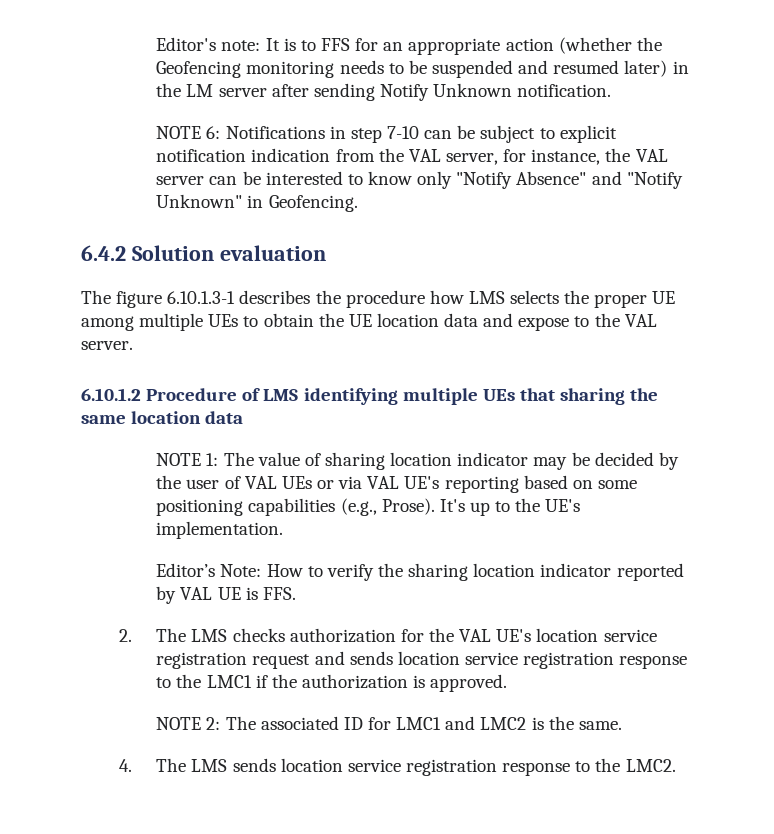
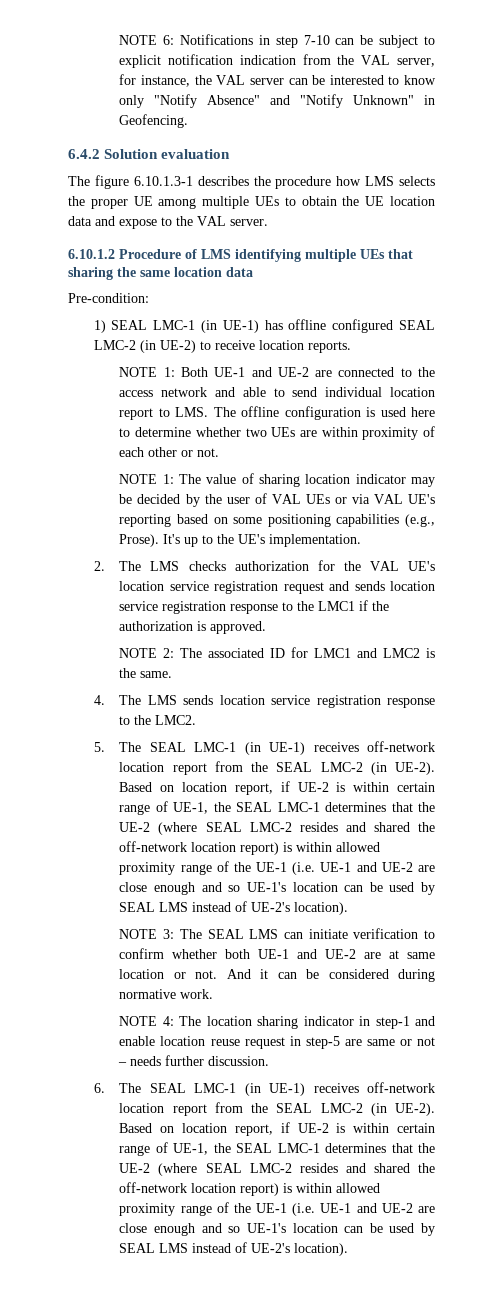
- Editor's note: It is to FFS for an appropriate action (whether the Geofencing monitoring needs to be suspended and resumed later) in the LM server after sending Notify Unknown notification.
+ Pre-condition:
+ 1) SEAL LMC-1 (in UE-1) has offline configured SEAL LMC-2 (in UE-2) to receive location reports.
+ NOTE 1: Both UE-1 and UE-2 are connected to the access network and able to send individual location report to LMS. The offline configuration is used here to determine whether two UEs are within proximity of each other or not.
- Editor’s Note: How to verify the sharing location indicator reported by VAL UE is FFS.
+ 5. The SEAL LMC-1 (in UE-1) receives off-network location report from the SEAL LMC-2 (in UE-2). Based on location report, if UE-2 is within certain range of UE-1, the SEAL LMC-1 determines that the UE-2 (where SEAL LMC-2 resides and shared the off-network location report) is within allowed proximity range of the UE-1 (i.e. UE-1 and UE-2 are close enough and so UE-1's location can be used by SEAL LMS instead of UE-2's location).
+ NOTE 3: The SEAL LMS can initiate verification to confirm whether both UE-1 and UE-2 are at same location or not. And it can be considered during normative work.
+ NOTE 4: The location sharing indicator in step-1 and enable location reuse request in step-5 are same or not – needs further discussion.
+ 6. The SEAL LMC-1 (in UE-1) receives off-network location report from the SEAL LMC-2 (in UE-2). Based on location report, if UE-2 is within certain range of UE-1, the SEAL LMC-1 determines that the UE-2 (where SEAL LMC-2 resides and shared the off-network location report) is within allowed proximity range of the UE-1 (i.e. UE-1 and UE-2 are close enough and so UE-1's location can be used by SEAL LMS instead of UE-2's location).

